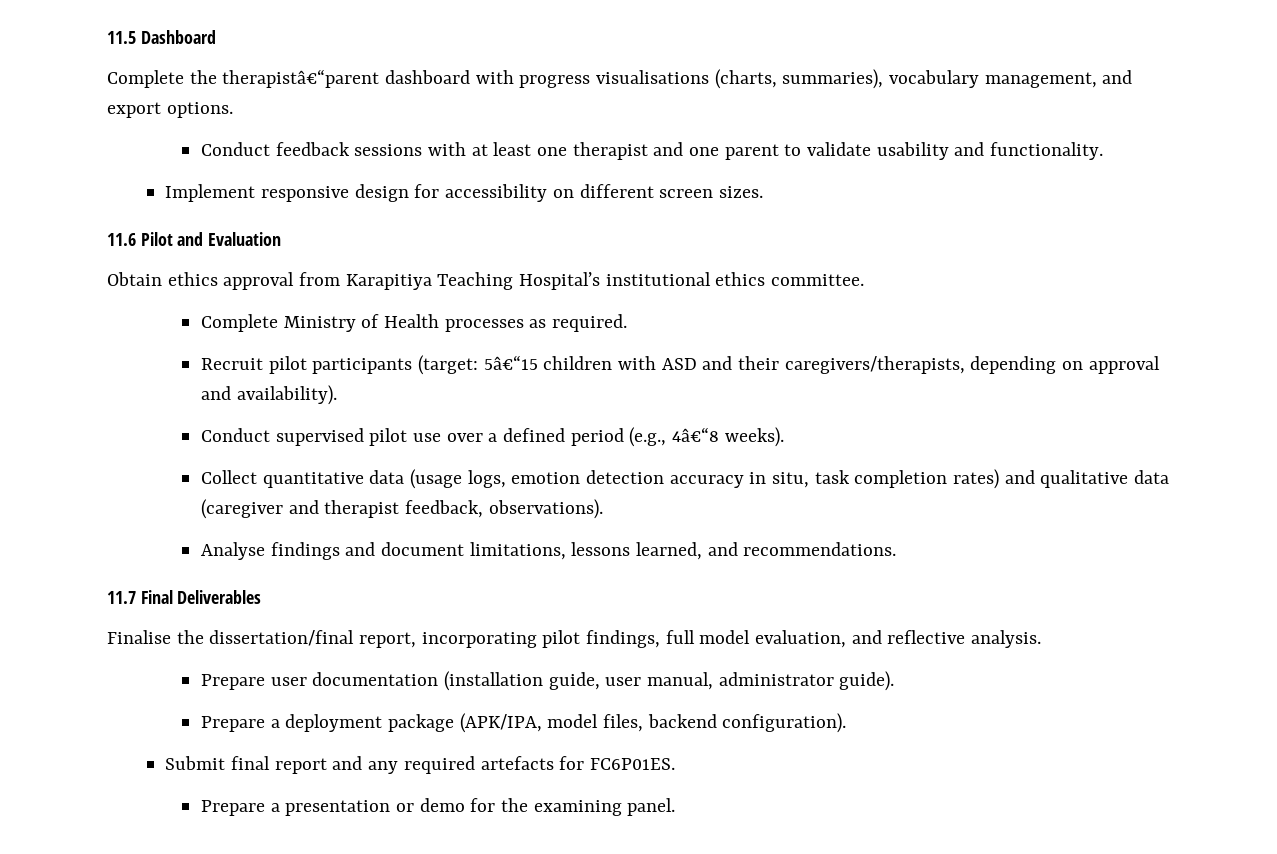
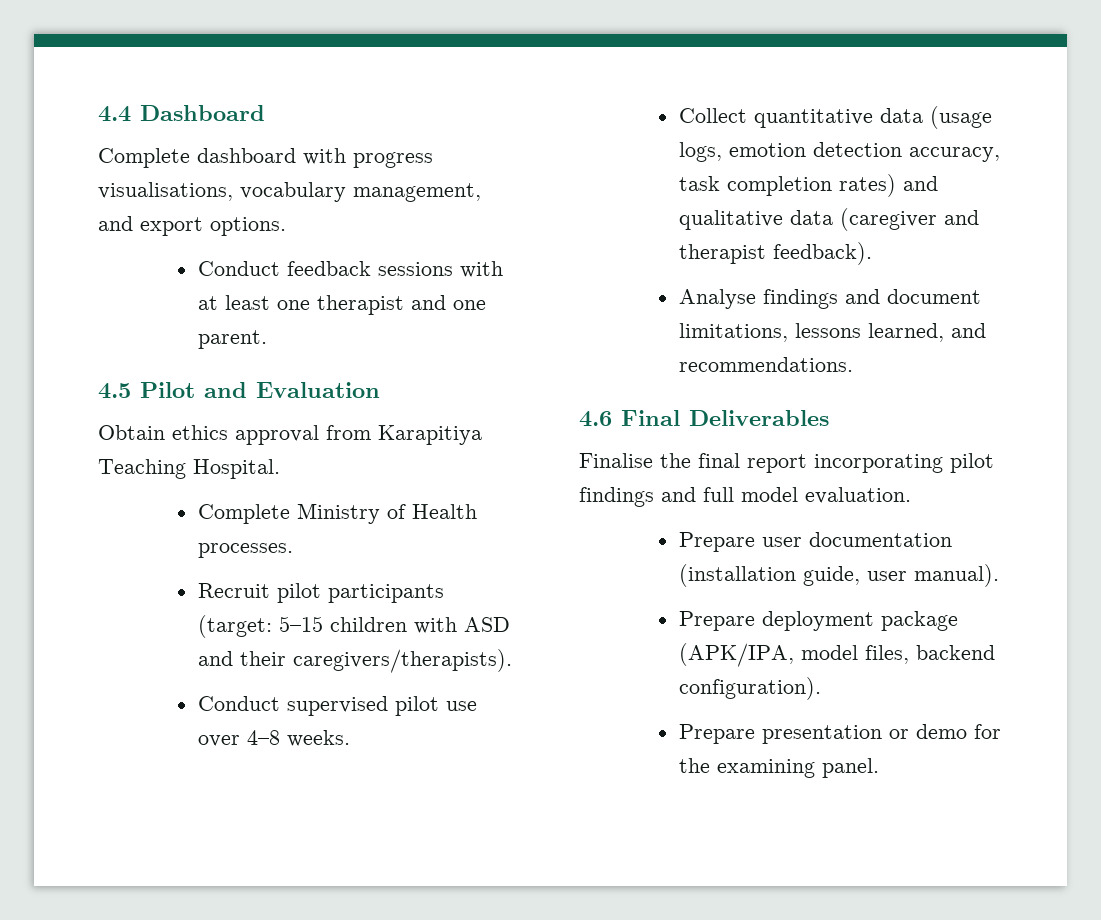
- 11.5 Dashboard
+ 4.4 Dashboard
- Complete the therapistâ€“parent dashboard with progress visualisations (charts, summaries), vocabulary management, and export options.
+ Complete dashboard with progress visualisations, vocabulary management, and export options.
- Conduct feedback sessions with at least one therapist and one parent to validate usability and functionality.
- Implement responsive design for accessibility on different screen sizes.
- 11.6 Pilot and Evaluation
+ Conduct feedback sessions with at least one therapist and one parent.
+ 4.5 Pilot and Evaluation
- Obtain ethics approval from Karapitiya Teaching Hospital’s institutional ethics committee.
+ Obtain ethics approval from Karapitiya Teaching Hospital.
- Complete Ministry of Health processes as required.
+ Complete Ministry of Health processes.
- Recruit pilot participants (target: 5â€“15 children with ASD and their caregivers/therapists, depending on approval and availability).
+ Recruit pilot participants (target: 5–15 children with ASD and their caregivers/therapists).
- Conduct supervised pilot use over a defined period (e.g., 4â€“8 weeks).
+ Conduct supervised pilot use over 4–8 weeks.
- Collect quantitative data (usage logs, emotion detection accuracy in situ, task completion rates) and qualitative data (caregiver and therapist feedback, observations).
+ Collect quantitative data (usage logs, emotion detection accuracy, task completion rates) and qualitative data (caregiver and therapist feedback).
- 11.7 Final Deliverables
+ 4.6 Final Deliverables
- Finalise the dissertation/final report, incorporating pilot findings, full model evaluation, and reflective analysis.
+ Finalise the final report incorporating pilot findings and full model evaluation.
- Prepare user documentation (installation guide, user manual, administrator guide).
- Prepare a deployment package (APK/IPA, model files, backend configuration).
+ Prepare user documentation (installation guide, user manual).
+ Prepare deployment package (APK/IPA, model files, backend configuration).
- Submit final report and any required artefacts for FC6P01ES.
- Prepare a presentation or demo for the examining panel.
+ Prepare presentation or demo for the examining panel.

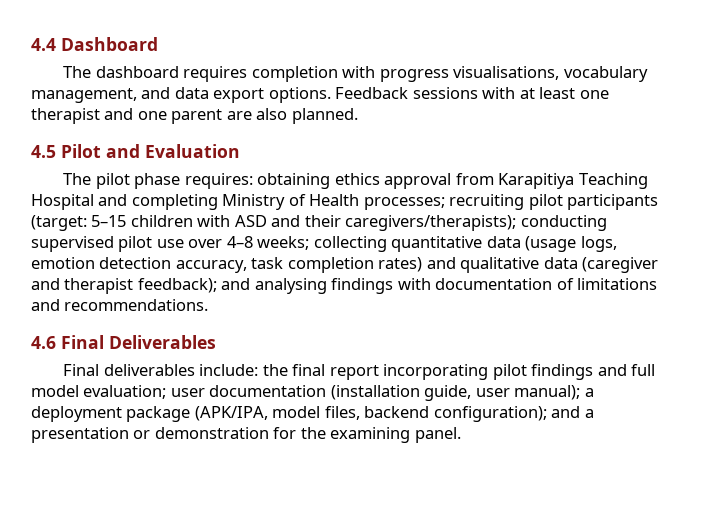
- Complete dashboard with progress visualisations, vocabulary management, and export options.
- Conduct feedback sessions with at least one therapist and one parent.
+ The dashboard requires completion with progress visualisations, vocabulary management, and data export options. Feedback sessions with at least one therapist and one parent are also planned.
- Obtain ethics approval from Karapitiya Teaching Hospital.
- Complete Ministry of Health processes.
- Recruit pilot participants (target: 5–15 children with ASD and their caregivers/therapists).
- Conduct supervised pilot use over 4–8 weeks.
- Collect quantitative data (usage logs, emotion detection accuracy, task completion rates) and qualitative data (caregiver and therapist feedback).
- Analyse findings and document limitations, lessons learned, and recommendations.
+ The pilot phase requires: obtaining ethics approval from Karapitiya Teaching Hospital and completing Ministry of Health processes; recruiting pilot participants (target: 5–15 children with ASD and their caregivers/therapists); conducting supervised pilot use over 4–8 weeks; collecting quantitative data (usage logs, emotion detection accuracy, task completion rates) and qualitative data (caregiver and therapist feedback); and analysing findings with documentation of limitations and recommendations.
- Finalise the final report incorporating pilot findings and full model evaluation.
- Prepare user documentation (installation guide, user manual).
- Prepare deployment package (APK/IPA, model files, backend configuration).
- Prepare presentation or demo for the examining panel.
+ Final deliverables include: the final report incorporating pilot findings and full model evaluation; user documentation (installation guide, user manual); a deployment package (APK/IPA, model files, backend configuration); and a presentation or demonstration for the examining panel.

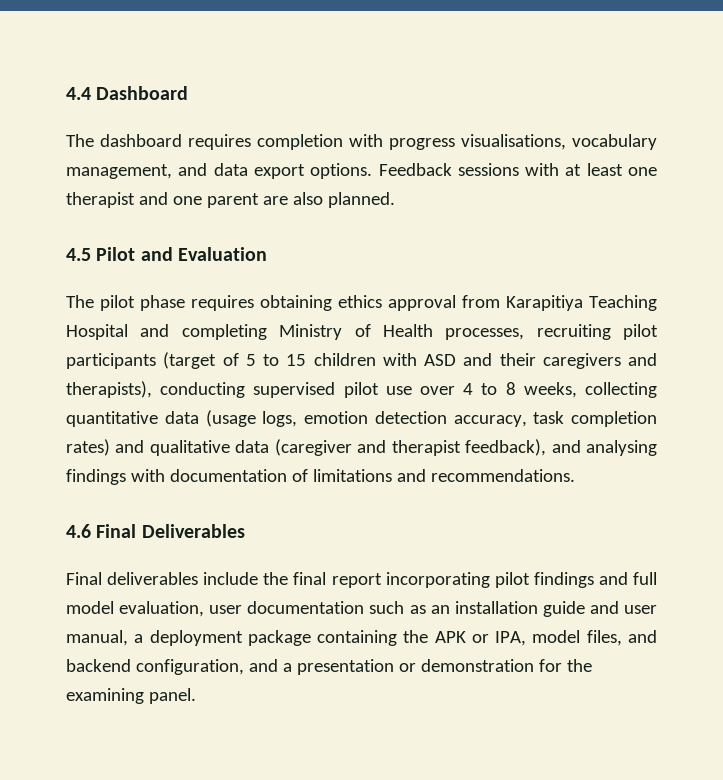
- The pilot phase requires: obtaining ethics approval from Karapitiya Teaching Hospital and completing Ministry of Health processes; recruiting pilot participants (target: 5–15 children with ASD and their caregivers/therapists); conducting supervised pilot use over 4–8 weeks; collecting quantitative data (usage logs, emotion detection accuracy, task completion rates) and qualitative data (caregiver and therapist feedback); and analysing findings with documentation of limitations and recommendations.
+ The pilot phase requires obtaining ethics approval from Karapitiya Teaching Hospital and completing Ministry of Health processes, recruiting pilot participants (target of 5 to 15 children with ASD and their caregivers and therapists), conducting supervised pilot use over 4 to 8 weeks, collecting quantitative data (usage logs, emotion detection accuracy, task completion rates) and qualitative data (caregiver and therapist feedback), and analysing findings with documentation of limitations and recommendations.
- Final deliverables include: the final report incorporating pilot findings and full model evaluation; user documentation (installation guide, user manual); a deployment package (APK/IPA, model files, backend configuration); and a presentation or demonstration for the examining panel.
+ Final deliverables include the final report incorporating pilot findings and full model evaluation, user documentation such as an installation guide and user manual, a deployment package containing the APK or IPA, model files, and backend configuration, and a presentation or demonstration for the examining panel.

